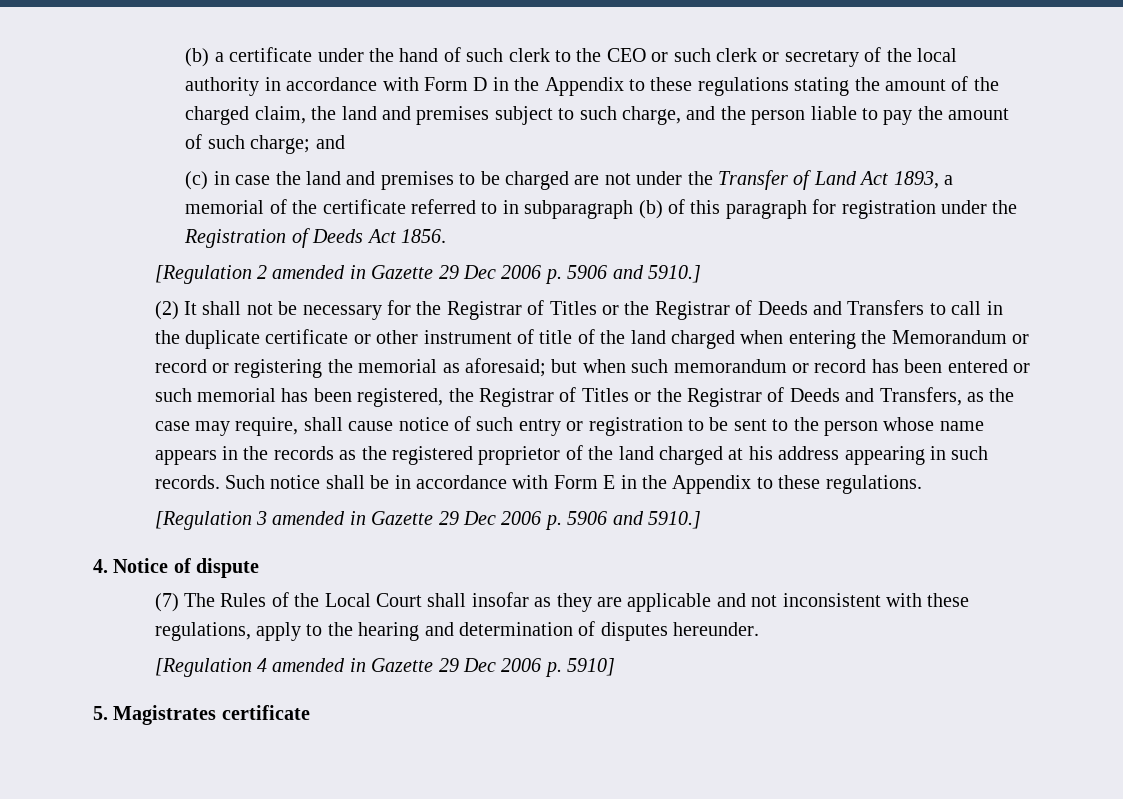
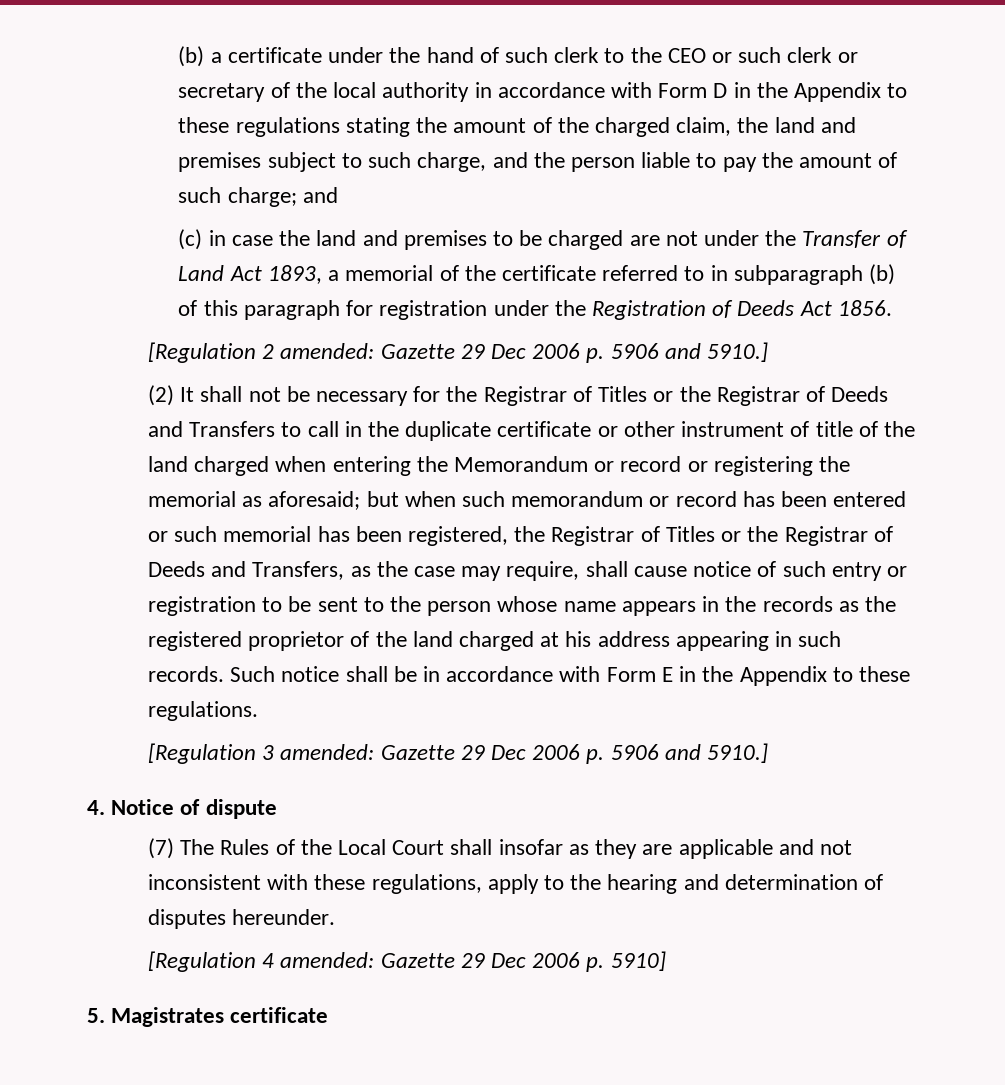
- [Regulation 2 amended in Gazette 29 Dec 2006 p. 5906 and 5910.]
+ [Regulation 2 amended: Gazette 29 Dec 2006 p. 5906 and 5910.]
- [Regulation 3 amended in Gazette 29 Dec 2006 p. 5906 and 5910.]
+ [Regulation 3 amended: Gazette 29 Dec 2006 p. 5906 and 5910.]
- [Regulation 4 amended in Gazette 29 Dec 2006 p. 5910]
+ [Regulation 4 amended: Gazette 29 Dec 2006 p. 5910]

